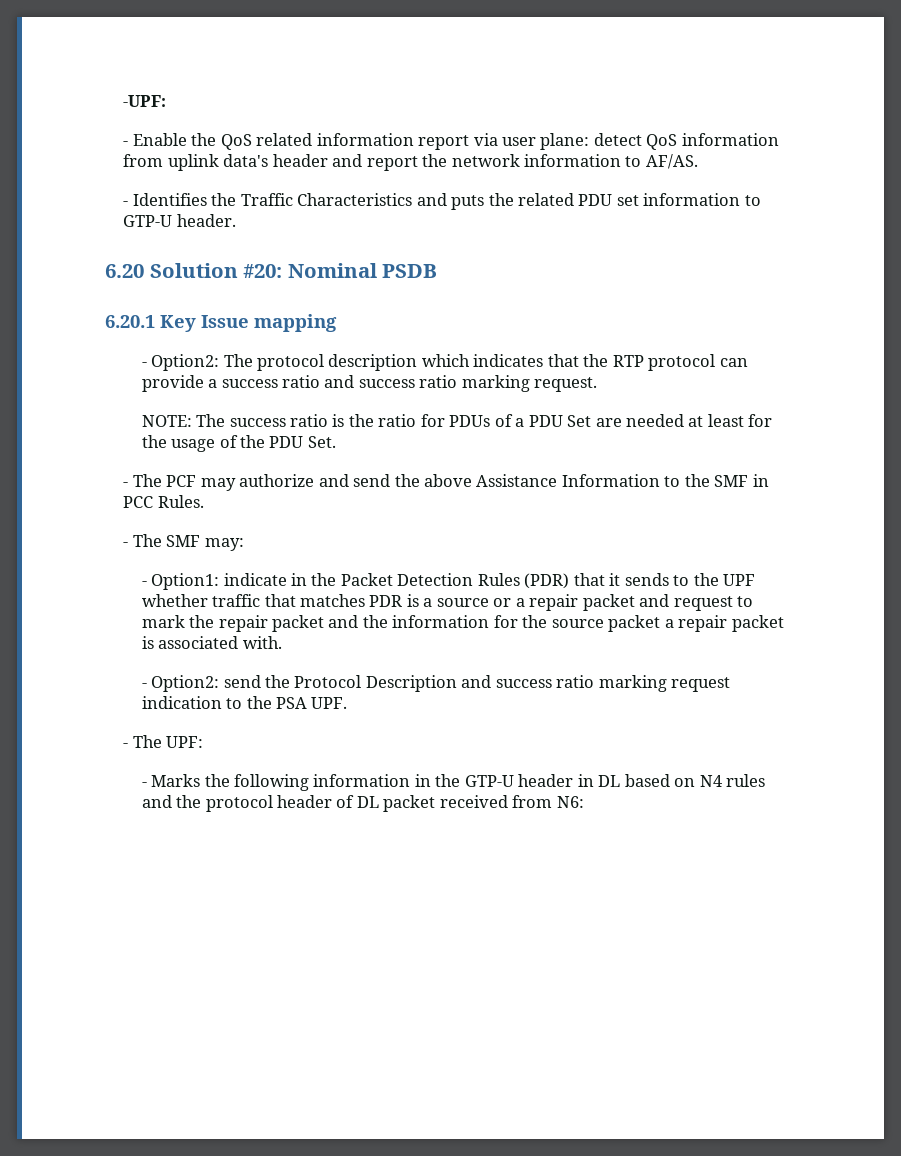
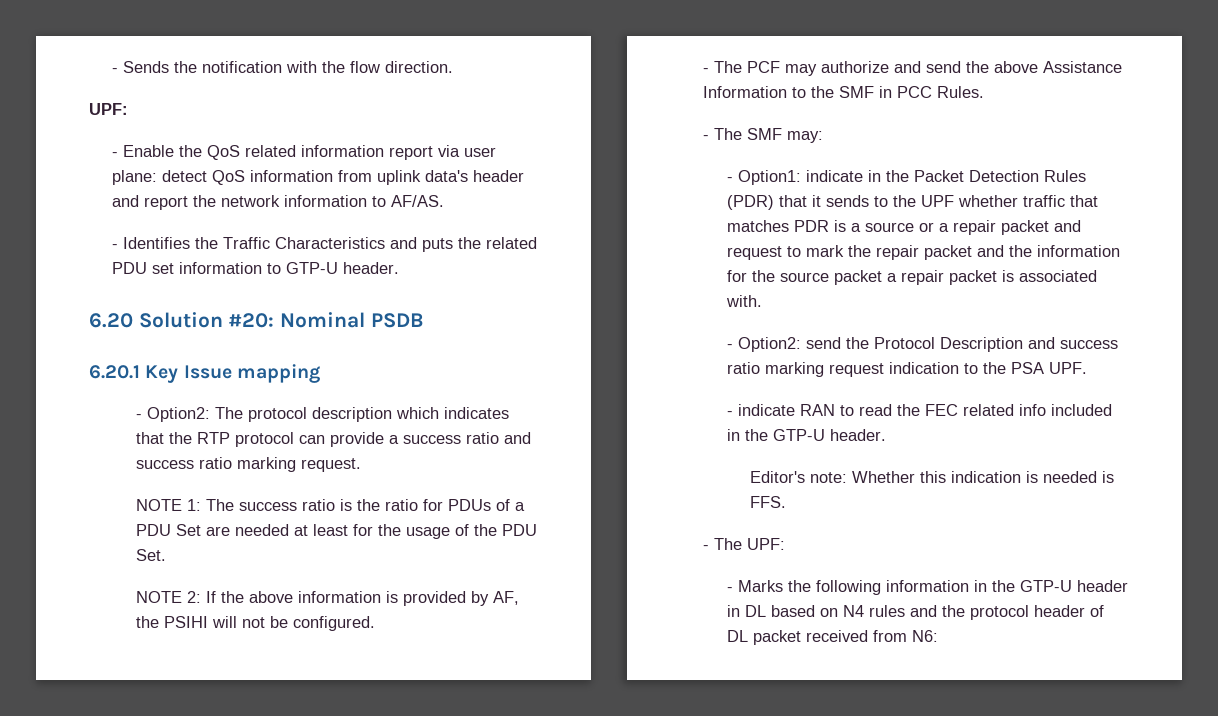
- -UPF:
+ - Sends the notification with the flow direction.
+ UPF:
- NOTE: The success ratio is the ratio for PDUs of a PDU Set are needed at least for the usage of the PDU Set.
+ NOTE 1: The success ratio is the ratio for PDUs of a PDU Set are needed at least for the usage of the PDU Set.
+ NOTE 2: If the above information is provided by AF, the PSIHI will not be configured.
+ - indicate RAN to read the FEC related info included in the GTP-U header.
+ Editor's note: Whether this indication is needed is FFS.

